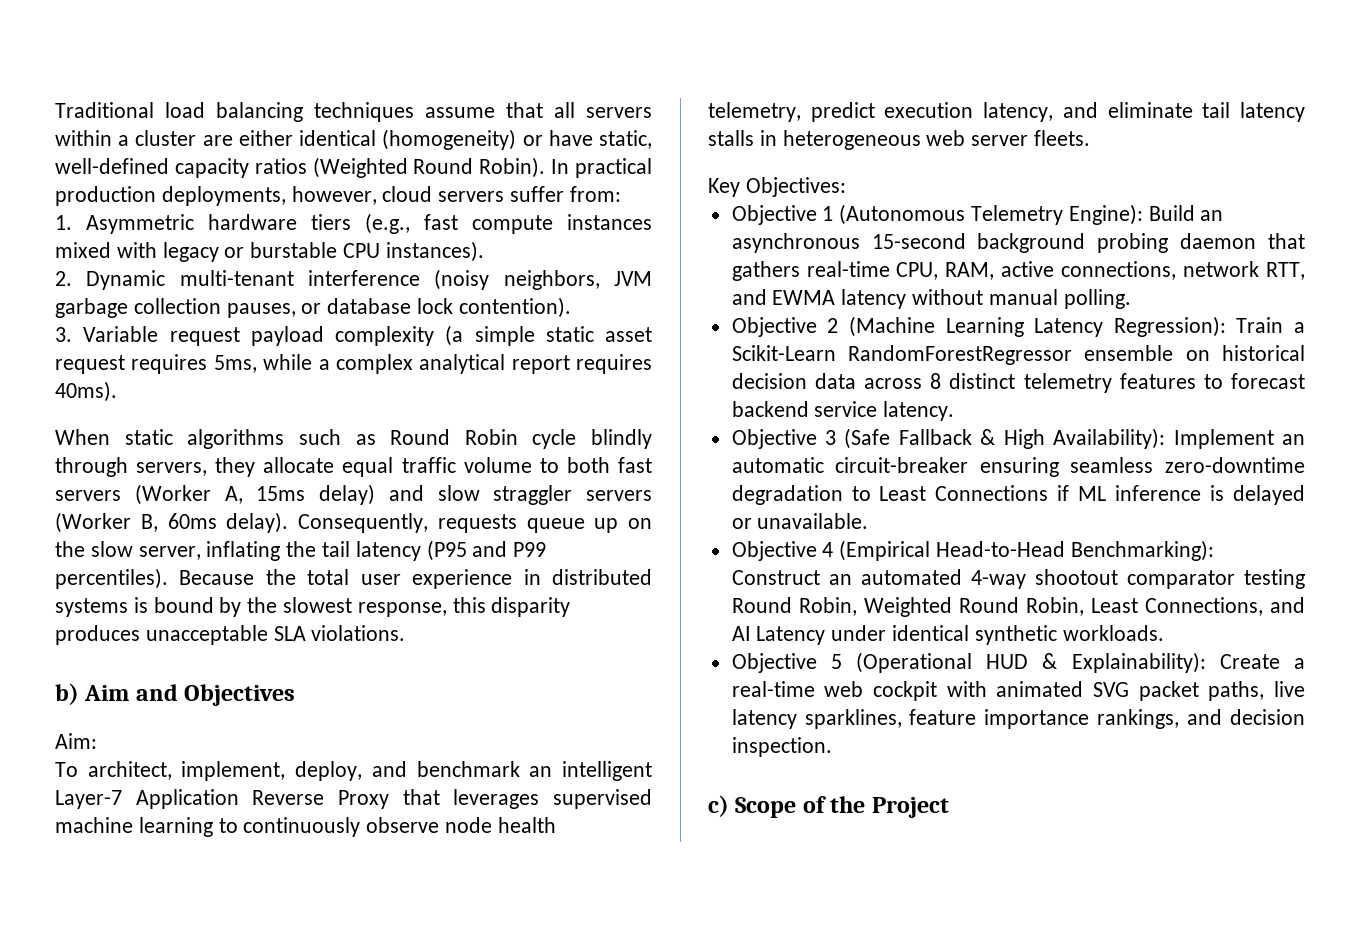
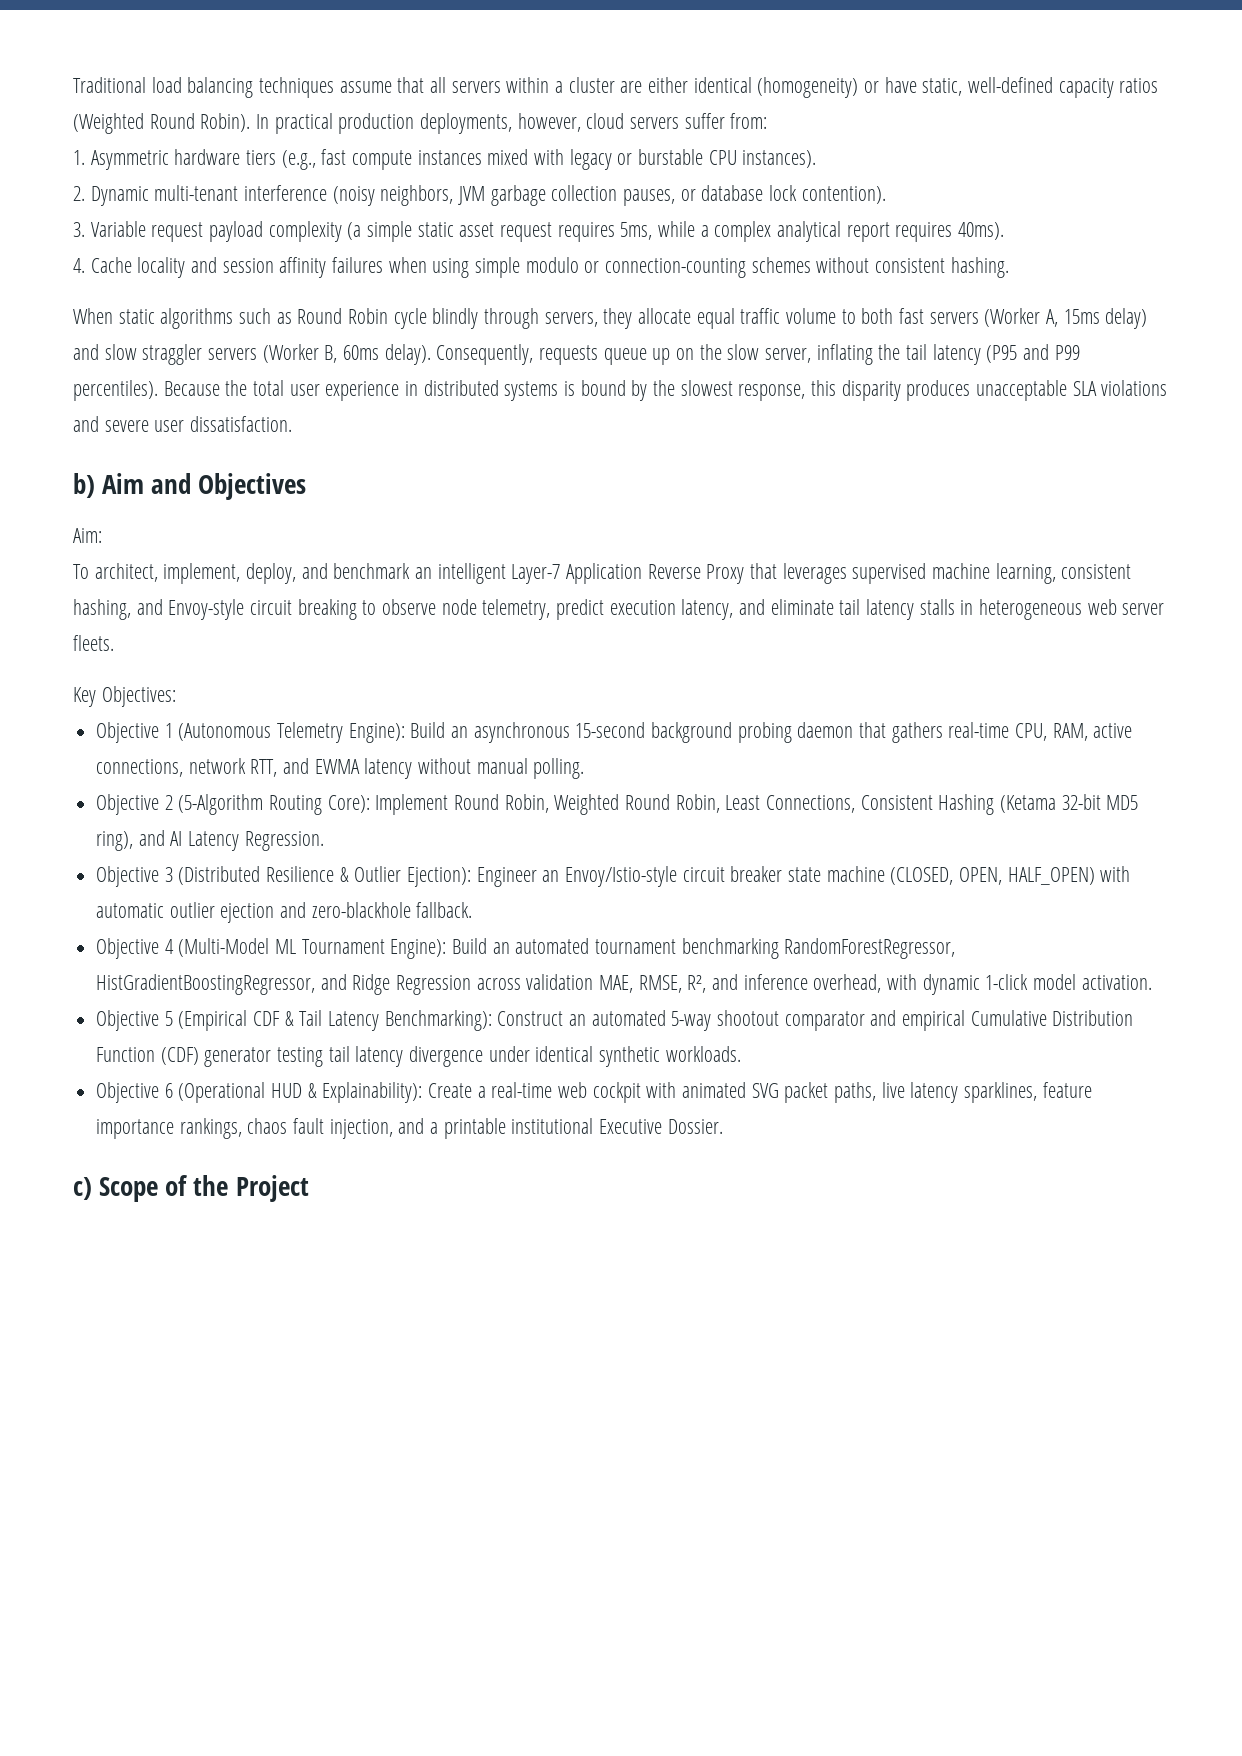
+ 4. Cache locality and session affinity failures when using simple modulo or connection-counting schemes without consistent hashing.
- Because the total user experience in distributed systems is bound by the slowest response, this disparity produces unacceptable SLA violations.
+ Because the total user experience in distributed systems is bound by the slowest response, this disparity produces unacceptable SLA violations and severe user dissatisfaction.
- To architect, implement, deploy, and benchmark an intelligent Layer-7 Application Reverse Proxy that leverages supervised machine learning to continuously observe node health telemetry, predict execution latency, and eliminate tail latency stalls in heterogeneous web server fleets.
+ To architect, implement, deploy, and benchmark an intelligent Layer-7 Application Reverse Proxy that leverages supervised machine learning, consistent hashing, and Envoy-style circuit breaking to observe node telemetry, predict execution latency, and eliminate tail latency stalls in heterogeneous web server fleets.
- Objective 2 (Machine Learning Latency Regression): Train a Scikit-Learn RandomForestRegressor ensemble on historical decision data across 8 distinct telemetry features to forecast backend service latency.
- Objective 3 (Safe Fallback & High Availability): Implement an automatic circuit-breaker ensuring seamless zero-downtime degradation to Least Connections if ML inference is delayed or unavailable.
- Objective 4 (Empirical Head-to-Head Benchmarking): Construct an automated 4-way shootout comparator testing Round Robin, Weighted Round Robin, Least Connections, and AI Latency under identical synthetic workloads.
+ Objective 2 (5-Algorithm Routing Core): Implement Round Robin, Weighted Round Robin, Least Connections, Consistent Hashing (Ketama 32-bit MD5 ring), and AI Latency Regression.
+ Objective 3 (Distributed Resilience & Outlier Ejection): Engineer an Envoy/Istio-style circuit breaker state machine (CLOSED, OPEN, HALF_OPEN) with automatic outlier ejection and zero-blackhole fallback.
+ Objective 4 (Multi-Model ML Tournament Engine): Build an automated tournament benchmarking RandomForestRegressor, HistGradientBoostingRegressor, and Ridge Regression across validation MAE, RMSE, R², and inference overhead, with dynamic 1-click model activation.
+ Objective 5 (Empirical CDF & Tail Latency Benchmarking): Construct an automated 5-way shootout comparator and empirical Cumulative Distribution Function (CDF) generator testing tail latency divergence under identical synthetic workloads.
- Objective 5 (Operational HUD & Explainability): Create a real-time web cockpit with animated SVG packet paths, live latency sparklines, feature importance rankings, and decision inspection.
+ Objective 6 (Operational HUD & Explainability): Create a real-time web cockpit with animated SVG packet paths, live latency sparklines, feature importance rankings, chaos fault injection, and a printable institutional Executive Dossier.

